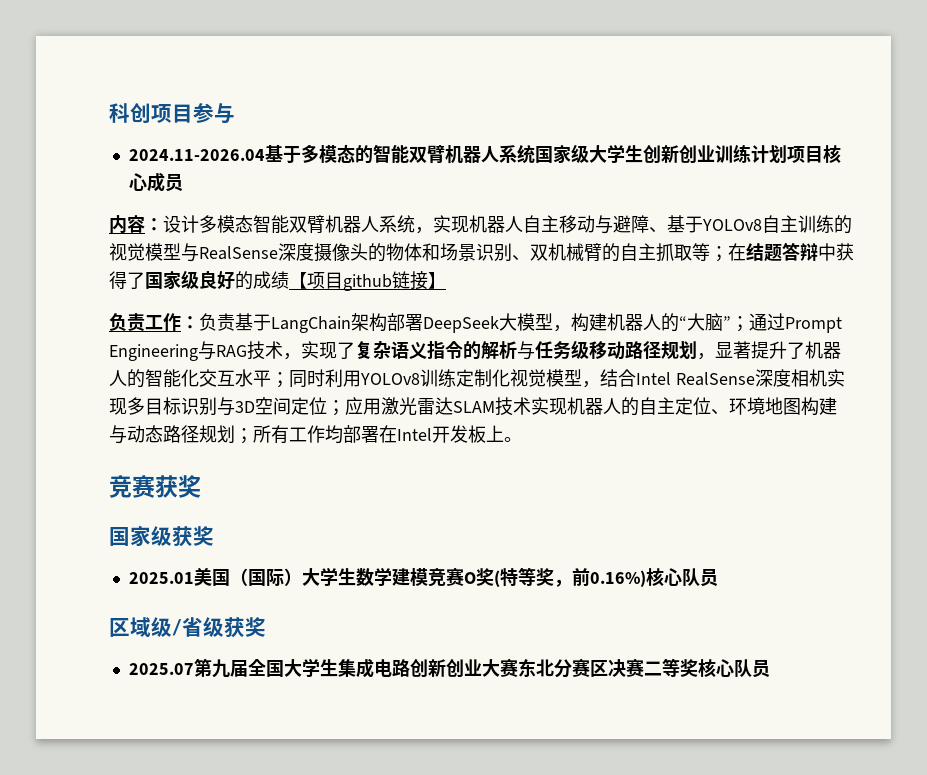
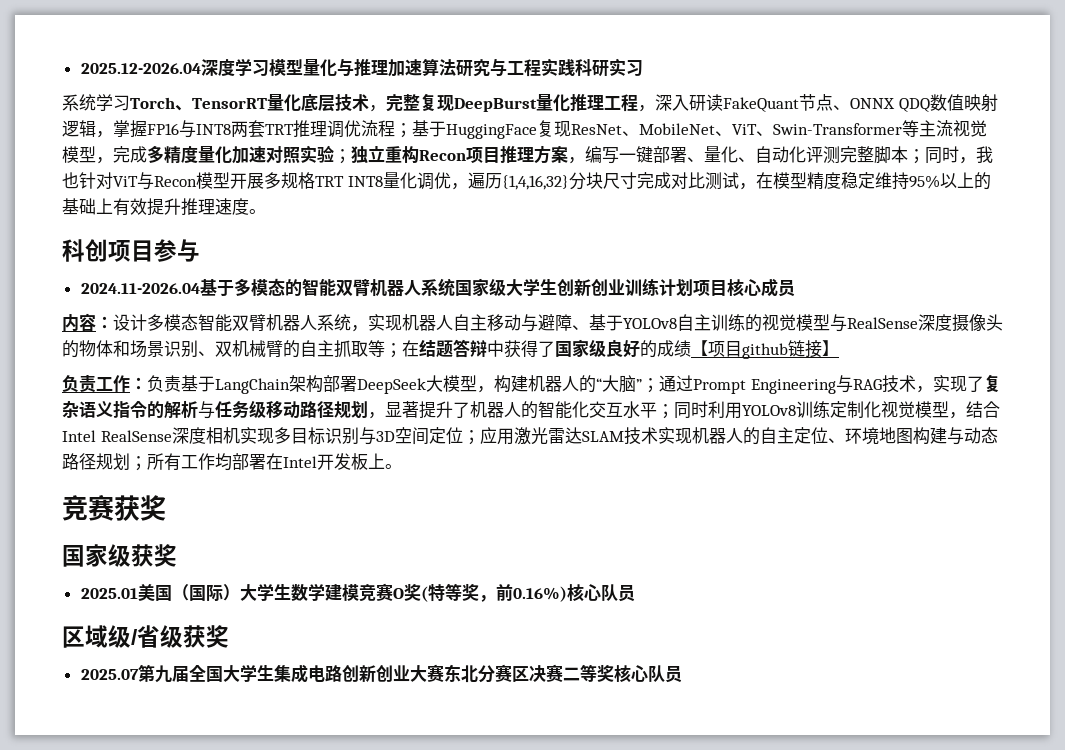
+ 2025.12-2026.04深度学习模型量化与推理加速算法研究与工程实践科研实习
+ 系统学习Torch、TensorRT量化底层技术，完整复现DeepBurst量化推理工程，深入研读FakeQuant节点、ONNX QDQ数值映射逻辑，掌握FP16与INT8两套TRT推理调优流程；基于HuggingFace复现ResNet、MobileNet、ViT、Swin-Transformer等主流视觉模型，完成多精度量化加速对照实验；独立重构Recon项目推理方案，编写一键部署、量化、自动化评测完整脚本；同时，我也针对ViT与Recon模型开展多规格TRT INT8量化调优，遍历{1,4,16,32}分块尺寸完成对比测试，在模型精度稳定维持95%以上的基础上有效提升推理速度。

